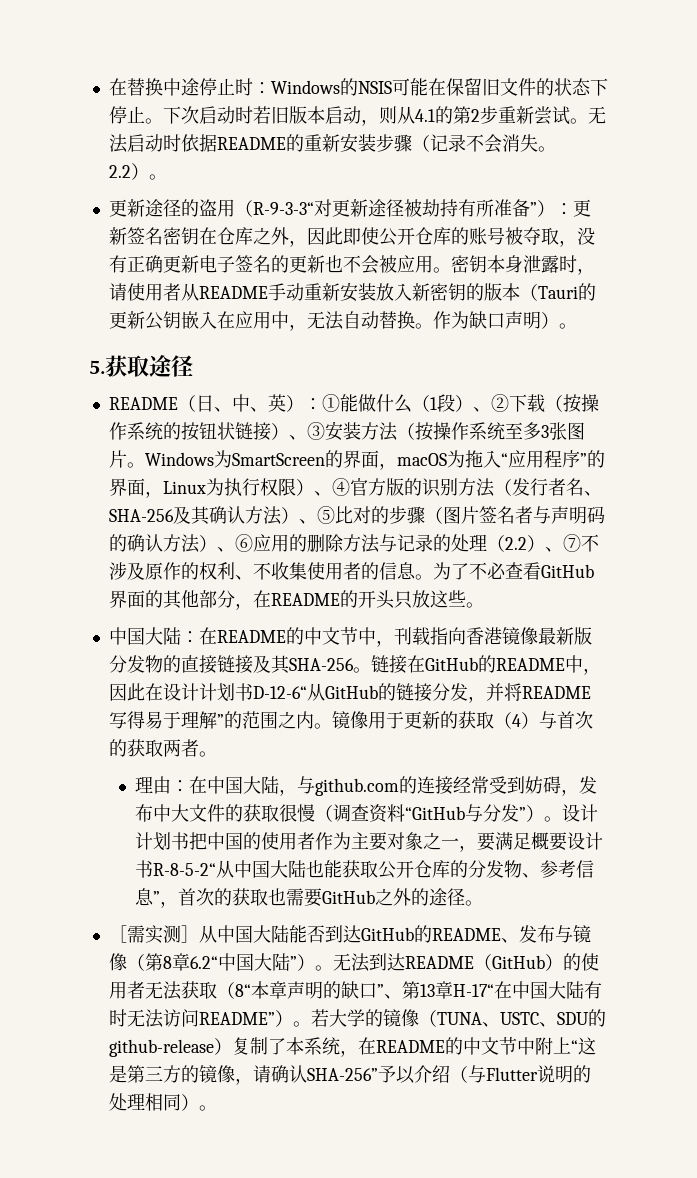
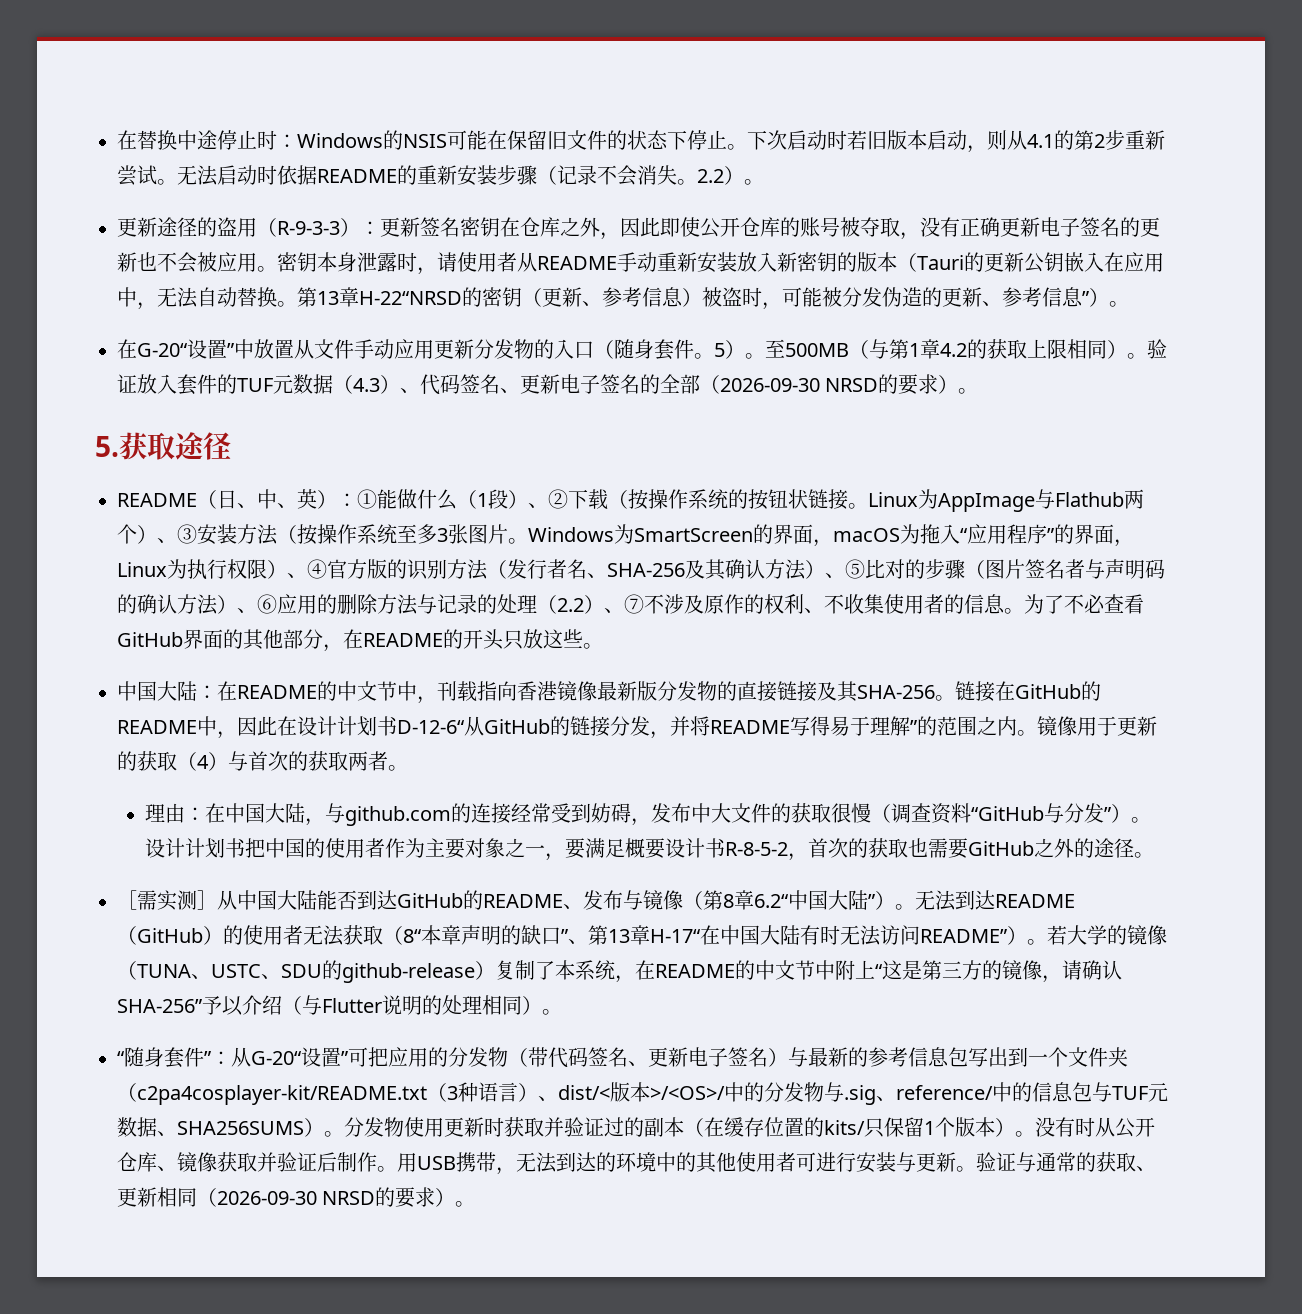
- 更新途径的盗用（R-9-3-3“对更新途径被劫持有所准备”）：更新签名密钥在仓库之外，因此即使公开仓库的账号被夺取，没有正确更新电子签名的更新也不会被应用。
+ 更新途径的盗用（R-9-3-3）：更新签名密钥在仓库之外，因此即使公开仓库的账号被夺取，没有正确更新电子签名的更新也不会被应用。
- 作为缺口声明）。
+ 第13章H-22“NRSD的密钥（更新、参考信息）被盗时，可能被分发伪造的更新、参考信息”）。
+ 在G-20“设置”中放置从文件手动应用更新分发物的入口（随身套件。5）。至500MB（与第1章4.2的获取上限相同）。验证放入套件的TUF元数据（4.3）、代码签名、更新电子签名的全部（2026-09-30 NRSD的要求）。
- README（日、中、英）：①能做什么（1段）、②下载（按操作系统的按钮状链接）、③安装方法（按操作系统至多3张图片。
+ README（日、中、英）：①能做什么（1段）、②下载（按操作系统的按钮状链接。Linux为AppImage与Flathub两个）、③安装方法（按操作系统至多3张图片。
- 设计计划书把中国的使用者作为主要对象之一，要满足概要设计书R-8-5-2“从中国大陆也能获取公开仓库的分发物、参考信息”，首次的获取也需要GitHub之外的途径。
+ 设计计划书把中国的使用者作为主要对象之一，要满足概要设计书R-8-5-2，首次的获取也需要GitHub之外的途径。
+ “随身套件”：从G-20“设置”可把应用的分发物（带代码签名、更新电子签名）与最新的参考信息包写出到一个文件夹（c2pa4cosplayer-kit/README.txt（3种语言）、dist/<版本>/<OS>/中的分发物与.sig、reference/中的信息包与TUF元数据、SHA256SUMS）。分发物使用更新时获取并验证过的副本（在缓存位置的kits/只保留1个版本）。没有时从公开仓库、镜像获取并验证后制作。用USB携带，无法到达的环境中的其他使用者可进行安装与更新。验证与通常的获取、更新相同（2026-09-30 NRSD的要求）。

